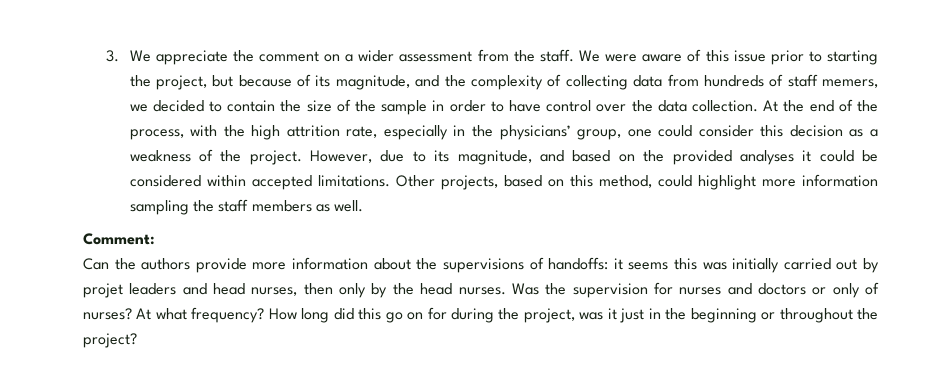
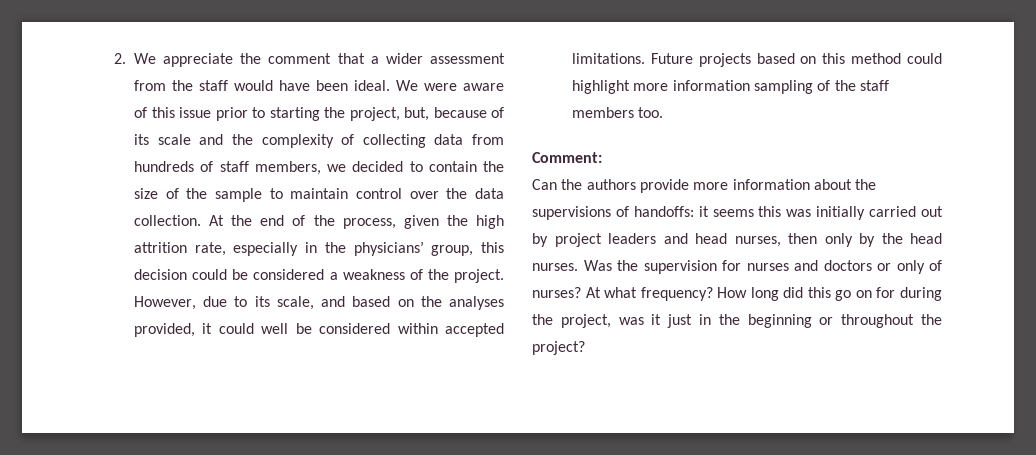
- 3. We appreciate the comment on a wider assessment from the staff.
+ 2. We appreciate the comment that a wider assessment from the staff would have been ideal.
- We were aware of this issue prior to starting the project, but because of its magnitude, and the complexity of collecting data from hundreds of staff memers, we decided to contain the size of the sample in order to have control over the data collection.
+ We were aware of this issue prior to starting the project, but, because of its scale and the complexity of collecting data from hundreds of staff members, we decided to contain the size of the sample to maintain control over the data collection.
- At the end of the process, with the high attrition rate, especially in the physicians’ group, one could consider this decision as a weakness of the project.
+ At the end of the process, given the high attrition rate, especially in the physicians’ group, this decision could be considered a weakness of the project.
- However, due to its magnitude, and based on the provided analyses it could be considered within accepted limitations.
+ However, due to its scale, and based on the analyses provided, it could well be considered within accepted limitations.
- Other projects, based on this method, could highlight more information sampling the staff members as well.
+ Future projects based on this method could highlight more information sampling of the staff members too.
- Can the authors provide more information about the supervisions of handoffs: it seems this was initially carried out by projet leaders and head nurses, then only by the head nurses.
+ Can the authors provide more information about the supervisions of handoffs: it seems this was initially carried out by project leaders and head nurses, then only by the head nurses.

